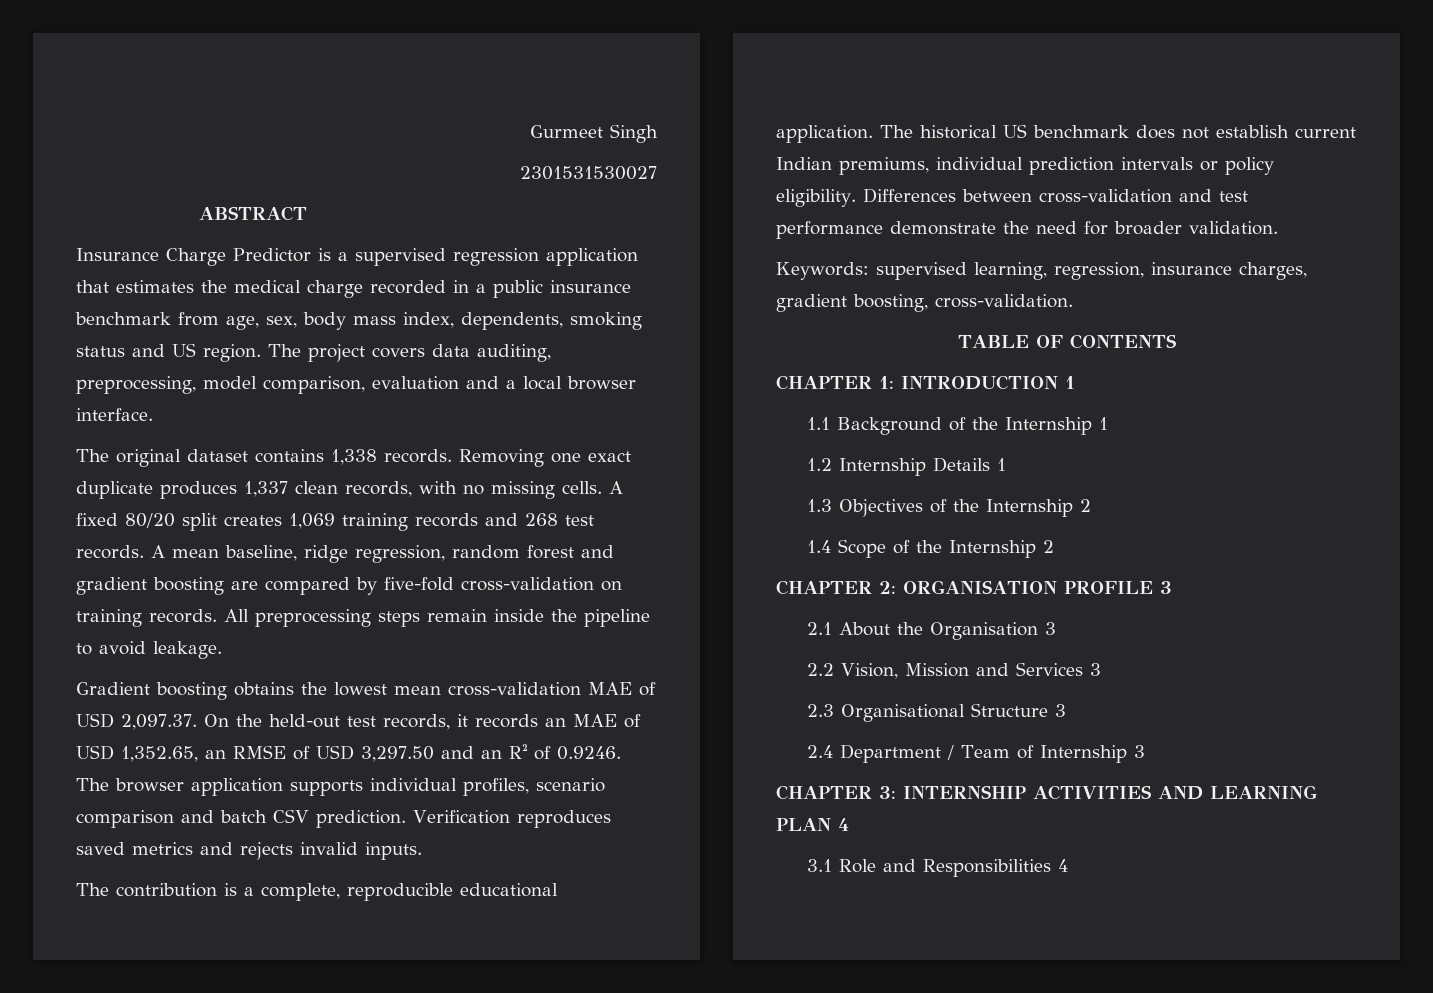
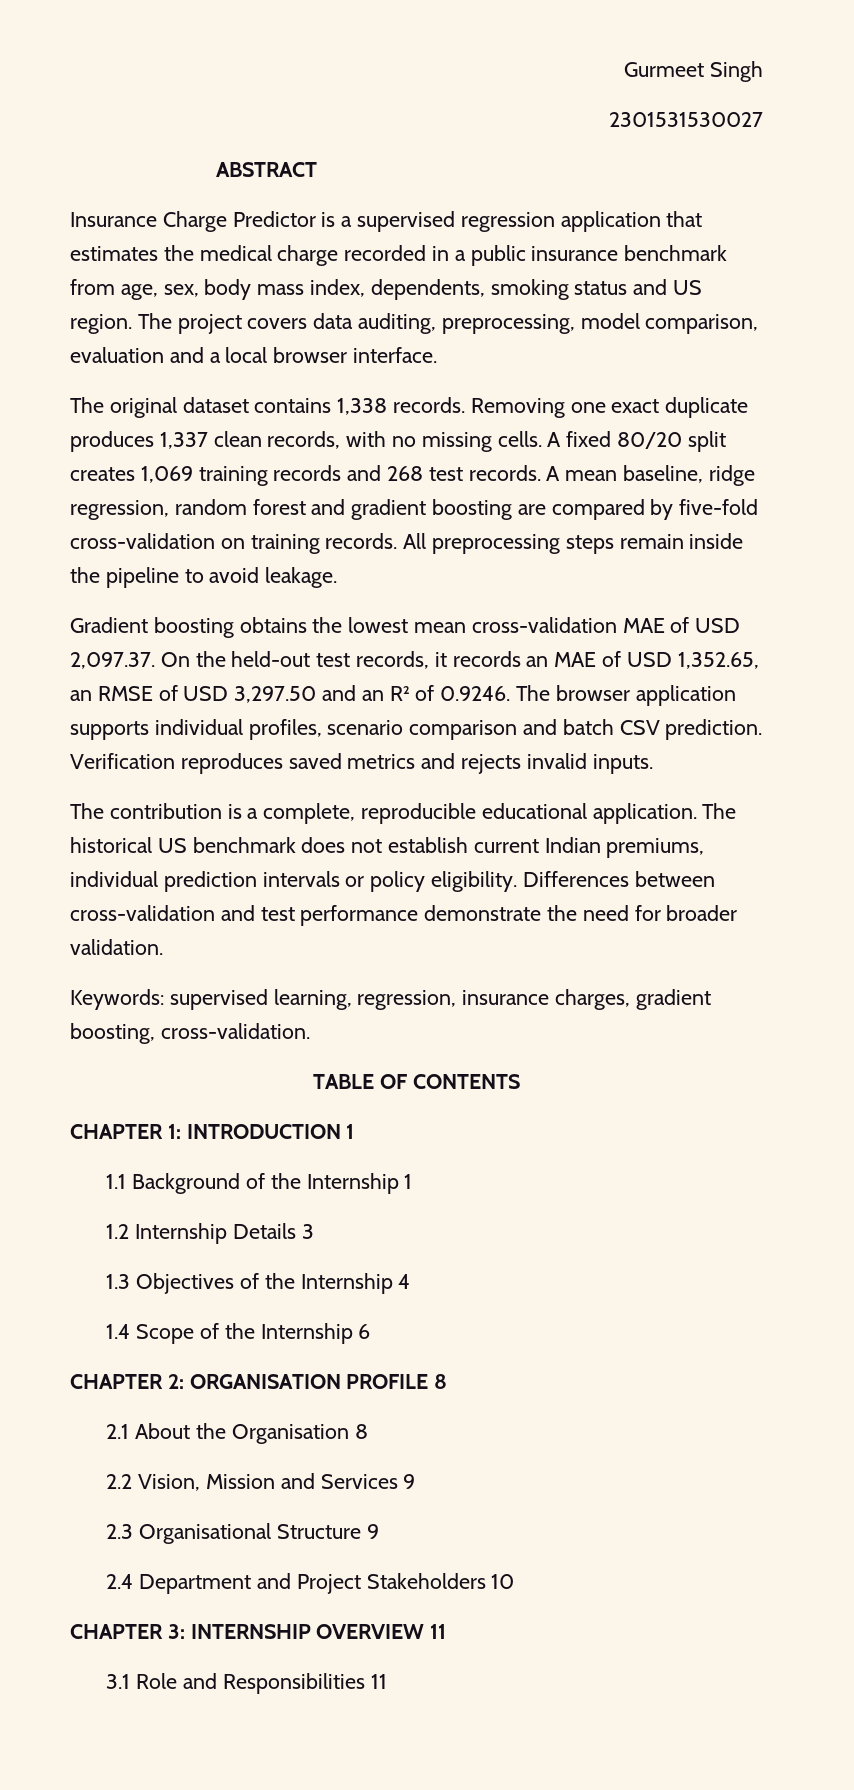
- 1.2 Internship Details 1
+ 1.2 Internship Details 3
- 1.3 Objectives of the Internship 2
+ 1.3 Objectives of the Internship 4
- 1.4 Scope of the Internship 2
+ 1.4 Scope of the Internship 6
- CHAPTER 2: ORGANISATION PROFILE 3
+ CHAPTER 2: ORGANISATION PROFILE 8
- 2.1 About the Organisation 3
+ 2.1 About the Organisation 8
- 2.2 Vision, Mission and Services 3
+ 2.2 Vision, Mission and Services 9
- 2.3 Organisational Structure 3
+ 2.3 Organisational Structure 9
- 2.4 Department / Team of Internship 3
- CHAPTER 3: INTERNSHIP ACTIVITIES AND LEARNING PLAN 4
+ 2.4 Department and Project Stakeholders 10
+ CHAPTER 3: INTERNSHIP OVERVIEW 11
- 3.1 Role and Responsibilities 4
+ 3.1 Role and Responsibilities 11

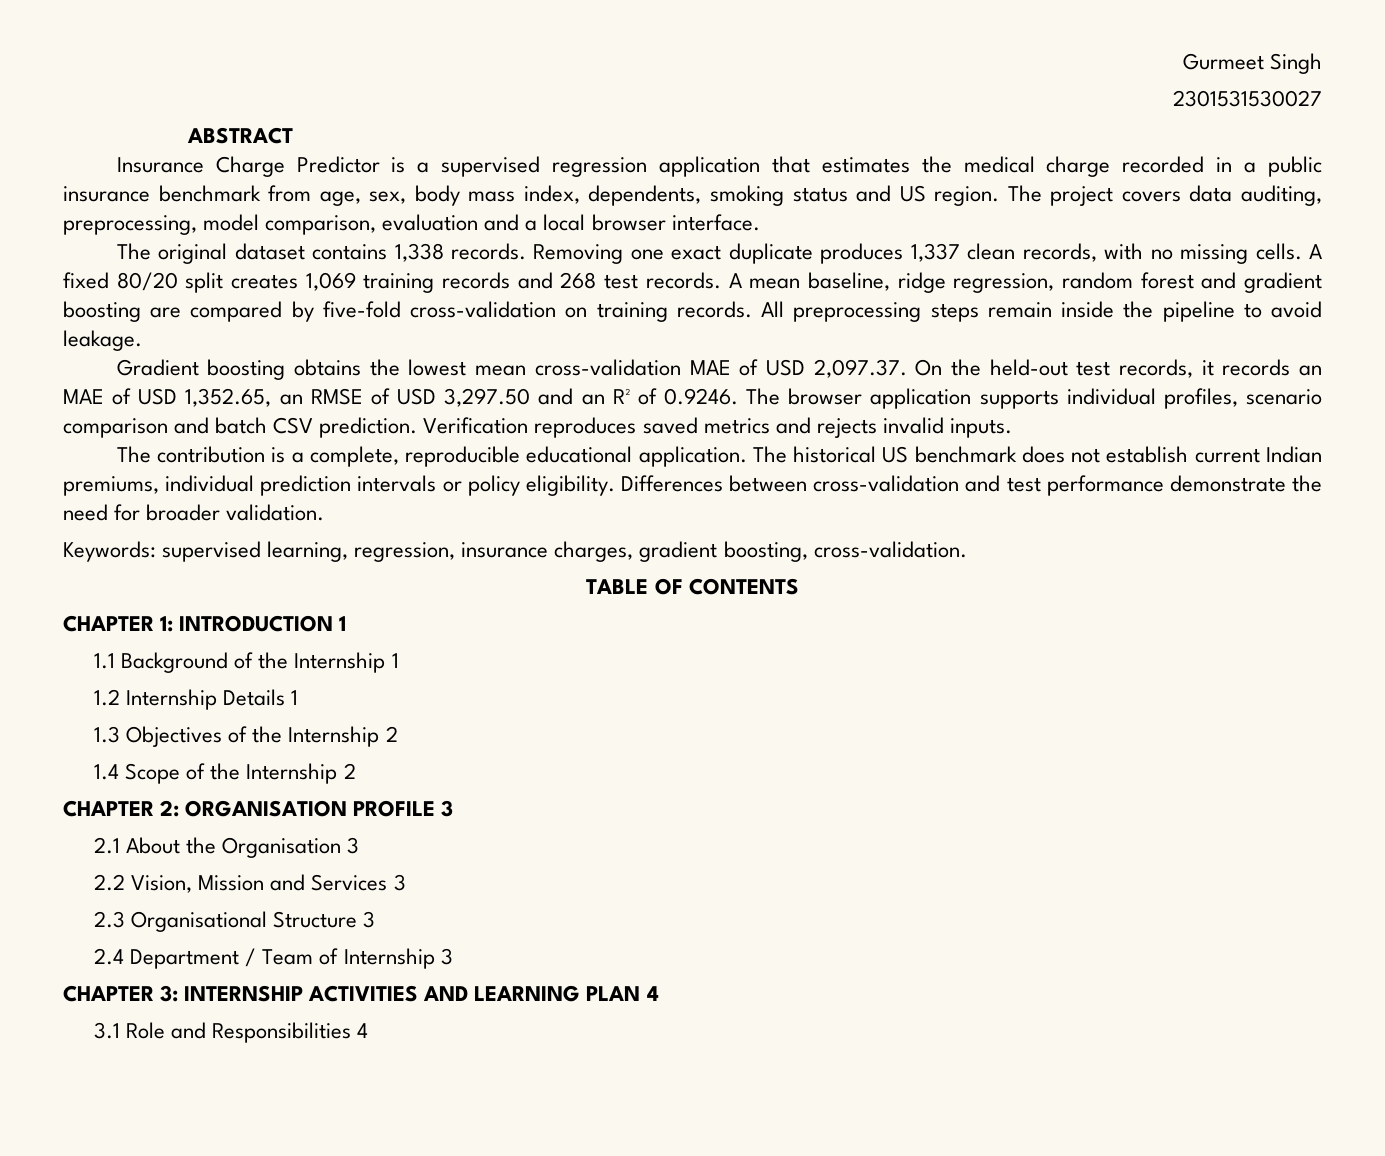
- 1.2 Internship Details 3
+ 1.2 Internship Details 1
- 1.3 Objectives of the Internship 4
+ 1.3 Objectives of the Internship 2
- 1.4 Scope of the Internship 6
+ 1.4 Scope of the Internship 2
- CHAPTER 2: ORGANISATION PROFILE 8
+ CHAPTER 2: ORGANISATION PROFILE 3
- 2.1 About the Organisation 8
+ 2.1 About the Organisation 3
- 2.2 Vision, Mission and Services 9
+ 2.2 Vision, Mission and Services 3
- 2.3 Organisational Structure 9
+ 2.3 Organisational Structure 3
- 2.4 Department and Project Stakeholders 10
- CHAPTER 3: INTERNSHIP OVERVIEW 11
+ 2.4 Department / Team of Internship 3
+ CHAPTER 3: INTERNSHIP ACTIVITIES AND LEARNING PLAN 4
- 3.1 Role and Responsibilities 11
+ 3.1 Role and Responsibilities 4

